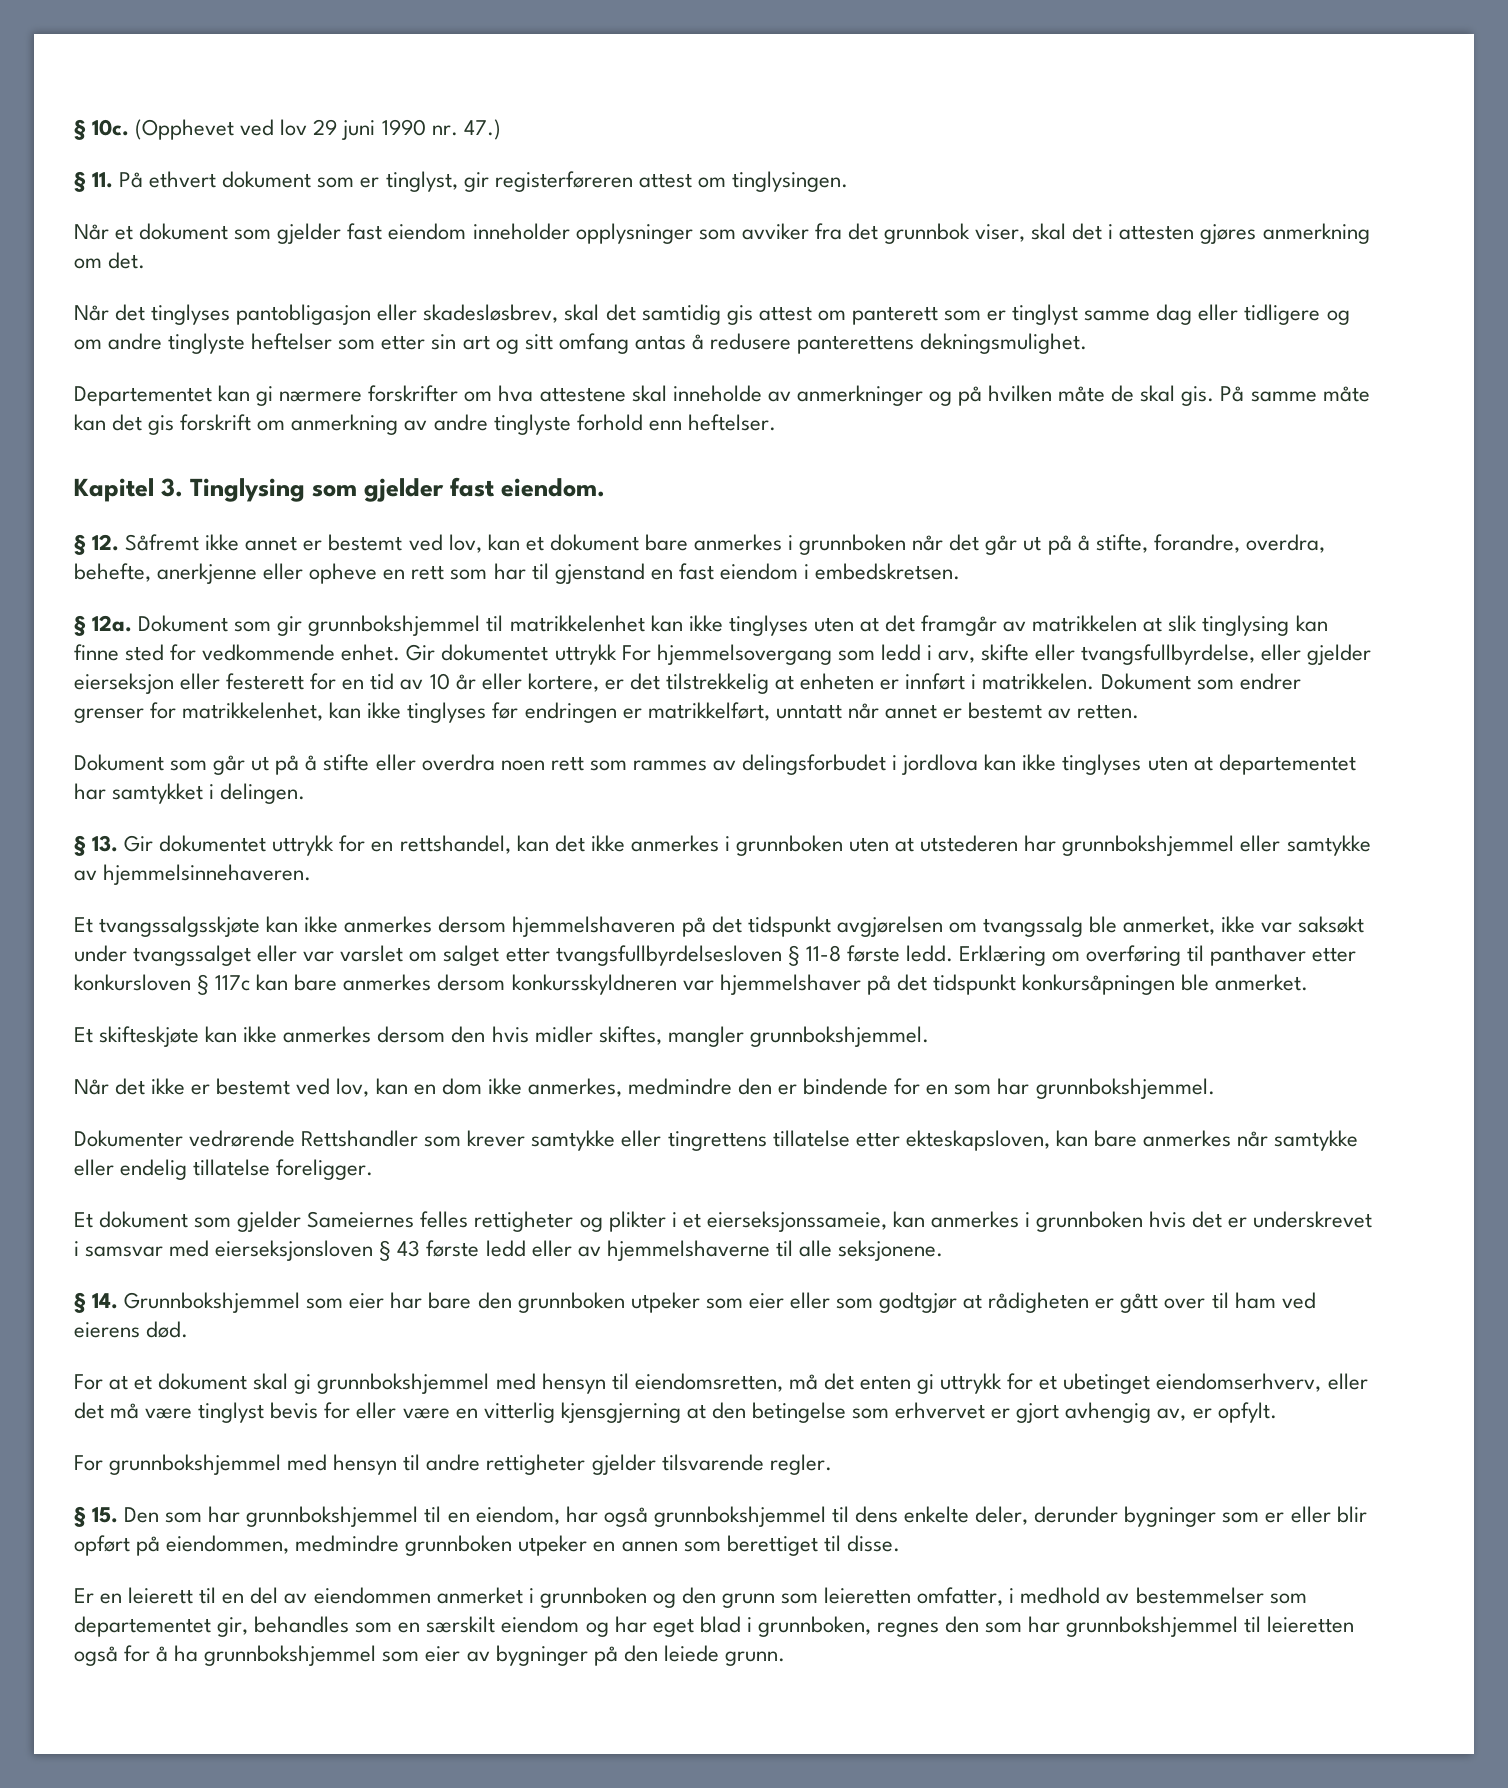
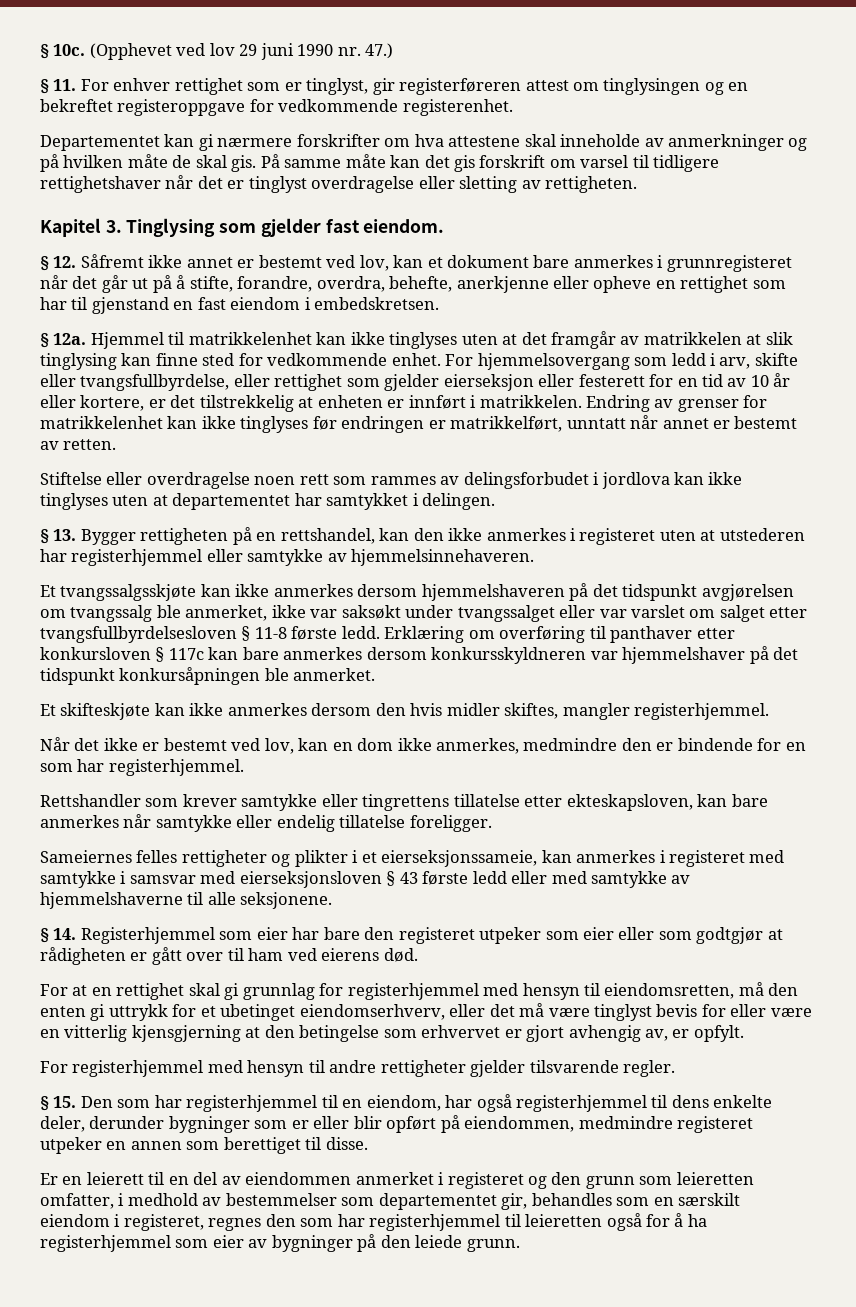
- § 11. På ethvert dokument som er tinglyst, gir registerføreren attest om tinglysingen.
- Når et dokument som gjelder fast eiendom inneholder opplysninger som avviker fra det grunnbok viser, skal det i attesten gjøres anmerkning om det.
- Når det tinglyses pantobligasjon eller skadesløsbrev, skal det samtidig gis attest om panterett som er tinglyst samme dag eller tidligere og om andre tinglyste heftelser som etter sin art og sitt omfang antas å redusere panterettens dekningsmulighet.
+ § 11. For enhver rettighet som er tinglyst, gir registerføreren attest om tinglysingen og en bekreftet registeroppgave for vedkommende registerenhet.
- På samme måte kan det gis forskrift om anmerkning av andre tinglyste forhold enn heftelser.
+ På samme måte kan det gis forskrift om varsel til tidligere rettighetshaver når det er tinglyst overdragelse eller sletting av rettigheten.
- § 12. Såfremt ikke annet er bestemt ved lov, kan et dokument bare anmerkes i grunnboken når det går ut på å stifte, forandre, overdra, behefte, anerkjenne eller opheve en rett som har til gjenstand en fast eiendom i embedskretsen.
+ § 12. Såfremt ikke annet er bestemt ved lov, kan et dokument bare anmerkes i grunnregisteret når det går ut på å stifte, forandre, overdra, behefte, anerkjenne eller opheve en rettighet som har til gjenstand en fast eiendom i embedskretsen.
- Dokument som gir grunnbokshjemmel til matrikkelenhet kan ikke tinglyses uten at det framgår av matrikkelen at slik tinglysing kan finne sted for vedkommende enhet.
+ Hjemmel til matrikkelenhet kan ikke tinglyses uten at det framgår av matrikkelen at slik tinglysing kan finne sted for vedkommende enhet.
- Gir dokumentet uttrykk For hjemmelsovergang som ledd i arv, skifte eller tvangsfullbyrdelse, eller gjelder eierseksjon eller festerett for en tid av 10 år eller kortere, er det tilstrekkelig at enheten er innført i matrikkelen.
+ For hjemmelsovergang som ledd i arv, skifte eller tvangsfullbyrdelse, eller rettighet som gjelder eierseksjon eller festerett for en tid av 10 år eller kortere, er det tilstrekkelig at enheten er innført i matrikkelen.
- Dokument som endrer grenser for matrikkelenhet, kan ikke tinglyses før endringen er matrikkelført, unntatt når annet er bestemt av retten.
+ Endring av grenser for matrikkelenhet kan ikke tinglyses før endringen er matrikkelført, unntatt når annet er bestemt av retten.
- Dokument som går ut på å stifte eller overdra noen rett som rammes av delingsforbudet i jordlova kan ikke tinglyses uten at departementet har samtykket i delingen.
+ Stiftelse eller overdragelse noen rett som rammes av delingsforbudet i jordlova kan ikke tinglyses uten at departementet har samtykket i delingen.
- § 13. Gir dokumentet uttrykk for en rettshandel, kan det ikke anmerkes i grunnboken uten at utstederen har grunnbokshjemmel eller samtykke av hjemmelsinnehaveren.
+ § 13. Bygger rettigheten på en rettshandel, kan den ikke anmerkes i registeret uten at utstederen har registerhjemmel eller samtykke av hjemmelsinnehaveren.
- Et skifteskjøte kan ikke anmerkes dersom den hvis midler skiftes, mangler grunnbokshjemmel.
+ Et skifteskjøte kan ikke anmerkes dersom den hvis midler skiftes, mangler registerhjemmel.
- Når det ikke er bestemt ved lov, kan en dom ikke anmerkes, medmindre den er bindende for en som har grunnbokshjemmel.
- Dokumenter vedrørende Rettshandler som krever samtykke eller tingrettens tillatelse etter ekteskapsloven, kan bare anmerkes når samtykke eller endelig tillatelse foreligger.
+ Når det ikke er bestemt ved lov, kan en dom ikke anmerkes, medmindre den er bindende for en som har registerhjemmel.
+ Rettshandler som krever samtykke eller tingrettens tillatelse etter ekteskapsloven, kan bare anmerkes når samtykke eller endelig tillatelse foreligger.
- Et dokument som gjelder Sameiernes felles rettigheter og plikter i et eierseksjonssameie, kan anmerkes i grunnboken hvis det er underskrevet i samsvar med eierseksjonsloven § 43 første ledd eller av hjemmelshaverne til alle seksjonene.
+ Sameiernes felles rettigheter og plikter i et eierseksjonssameie, kan anmerkes i registeret med samtykke i samsvar med eierseksjonsloven § 43 første ledd eller med samtykke av hjemmelshaverne til alle seksjonene.
- § 14. Grunnbokshjemmel som eier har bare den grunnboken utpeker som eier eller som godtgjør at rådigheten er gått over til ham ved eierens død.
+ § 14. Registerhjemmel som eier har bare den registeret utpeker som eier eller som godtgjør at rådigheten er gått over til ham ved eierens død.
- For at et dokument skal gi grunnbokshjemmel med hensyn til eiendomsretten, må det enten gi uttrykk for et ubetinget eiendomserhverv, eller det må være tinglyst bevis for eller være en vitterlig kjensgjerning at den betingelse som erhvervet er gjort avhengig av, er opfylt.
+ For at en rettighet skal gi grunnlag for registerhjemmel med hensyn til eiendomsretten, må den enten gi uttrykk for et ubetinget eiendomserhverv, eller det må være tinglyst bevis for eller være en vitterlig kjensgjerning at den betingelse som erhvervet er gjort avhengig av, er opfylt.
- For grunnbokshjemmel med hensyn til andre rettigheter gjelder tilsvarende regler.
+ For registerhjemmel med hensyn til andre rettigheter gjelder tilsvarende regler.
- § 15. Den som har grunnbokshjemmel til en eiendom, har også grunnbokshjemmel til dens enkelte deler, derunder bygninger som er eller blir opført på eiendommen, medmindre grunnboken utpeker en annen som berettiget til disse.
+ § 15. Den som har registerhjemmel til en eiendom, har også registerhjemmel til dens enkelte deler, derunder bygninger som er eller blir opført på eiendommen, medmindre registeret utpeker en annen som berettiget til disse.
- Er en leierett til en del av eiendommen anmerket i grunnboken og den grunn som leieretten omfatter, i medhold av bestemmelser som departementet gir, behandles som en særskilt eiendom og har eget blad i grunnboken, regnes den som har grunnbokshjemmel til leieretten også for å ha grunnbokshjemmel som eier av bygninger på den leiede grunn.
+ Er en leierett til en del av eiendommen anmerket i registeret og den grunn som leieretten omfatter, i medhold av bestemmelser som departementet gir, behandles som en særskilt eiendom i registeret, regnes den som har registerhjemmel til leieretten også for å ha registerhjemmel som eier av bygninger på den leiede grunn.

